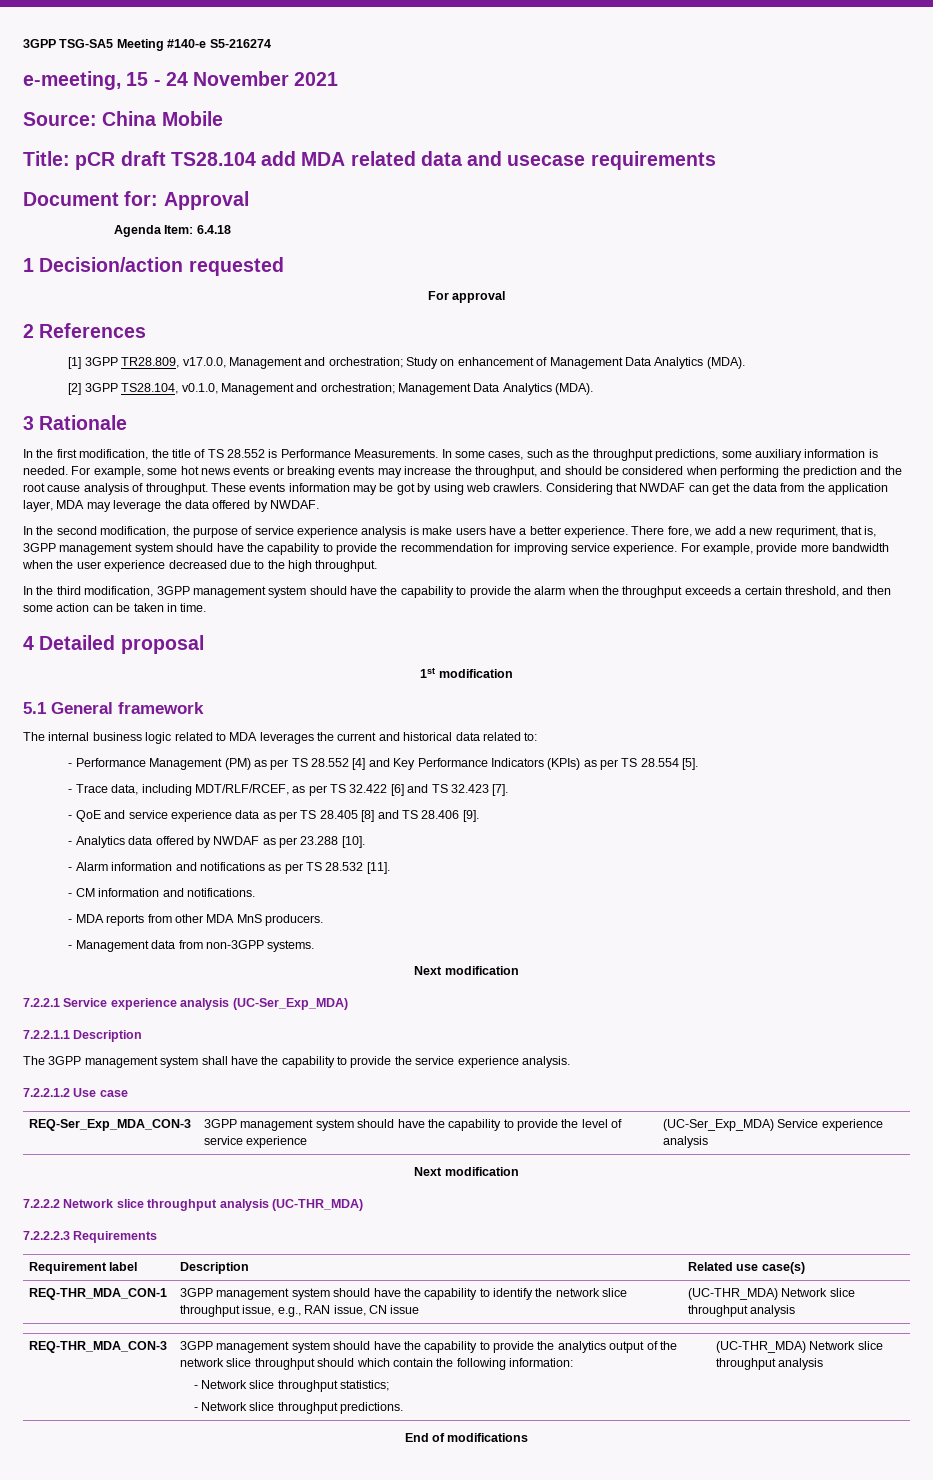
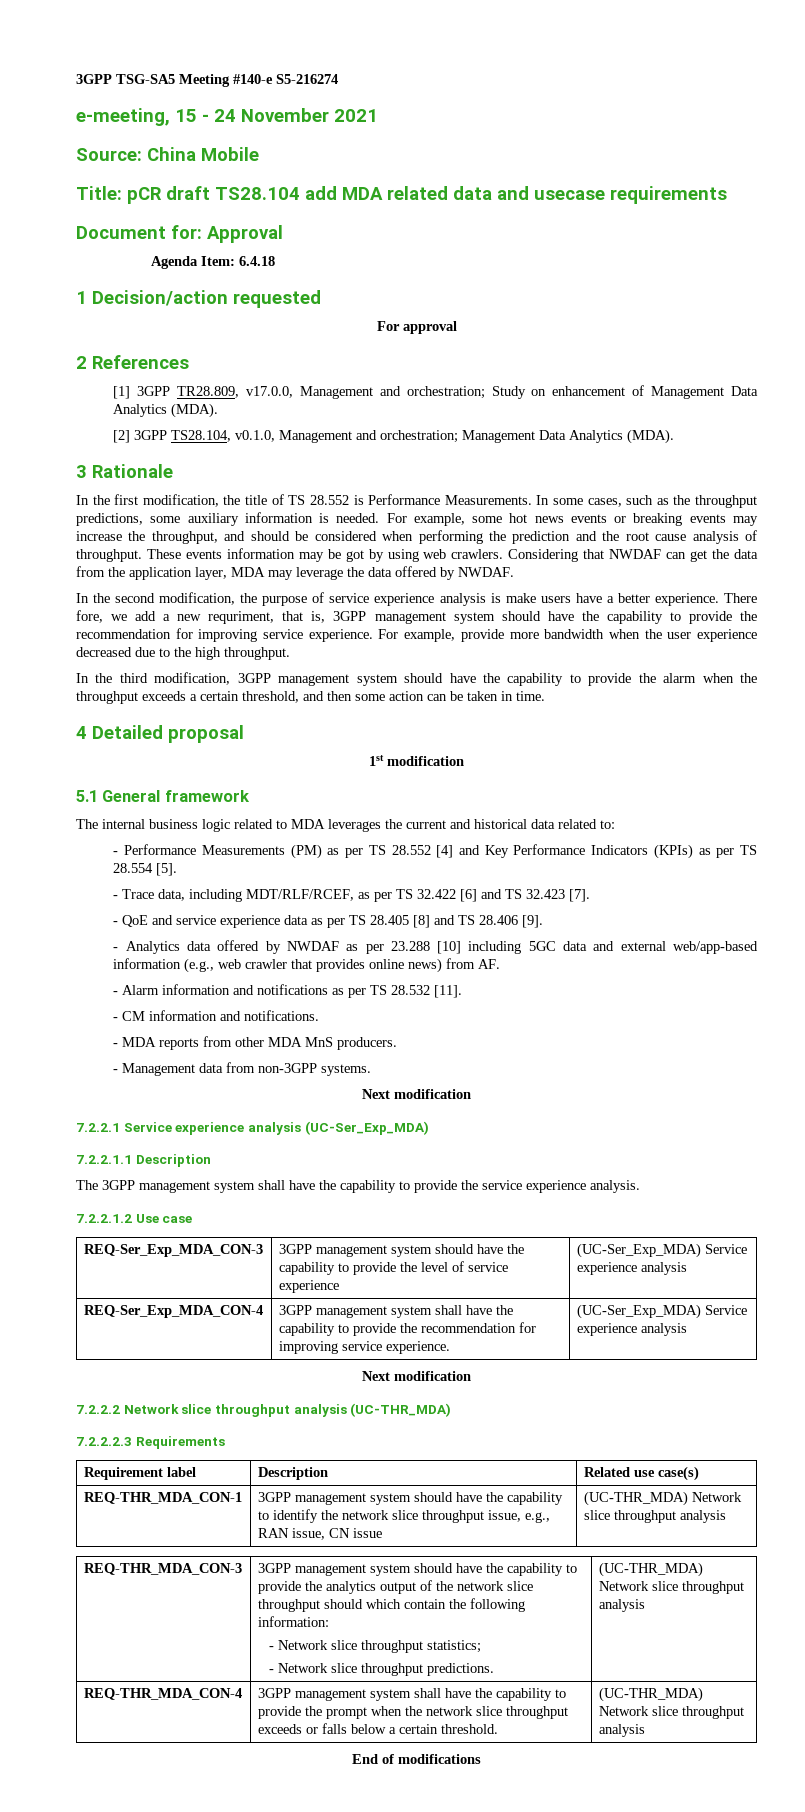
- - Performance Management (PM) as per TS 28.552 [4] and Key Performance Indicators (KPIs) as per TS 28.554 [5].
+ - Performance Measurements (PM) as per TS 28.552 [4] and Key Performance Indicators (KPIs) as per TS 28.554 [5].
- - Analytics data offered by NWDAF as per 23.288 [10].
+ - Analytics data offered by NWDAF as per 23.288 [10] including 5GC data and external web/app-based information (e.g., web crawler that provides online news) from AF.
+ REQ-Ser_Exp_MDA_CON-4 | 3GPP management system shall have the capability to provide the recommendation for improving service experience. | (UC-Ser_Exp_MDA) Service experience analysis
+ REQ-THR_MDA_CON-4 | 3GPP management system shall have the capability to provide the prompt when the network slice throughput exceeds or falls below a certain threshold. | (UC-THR_MDA) Network slice throughput analysis

